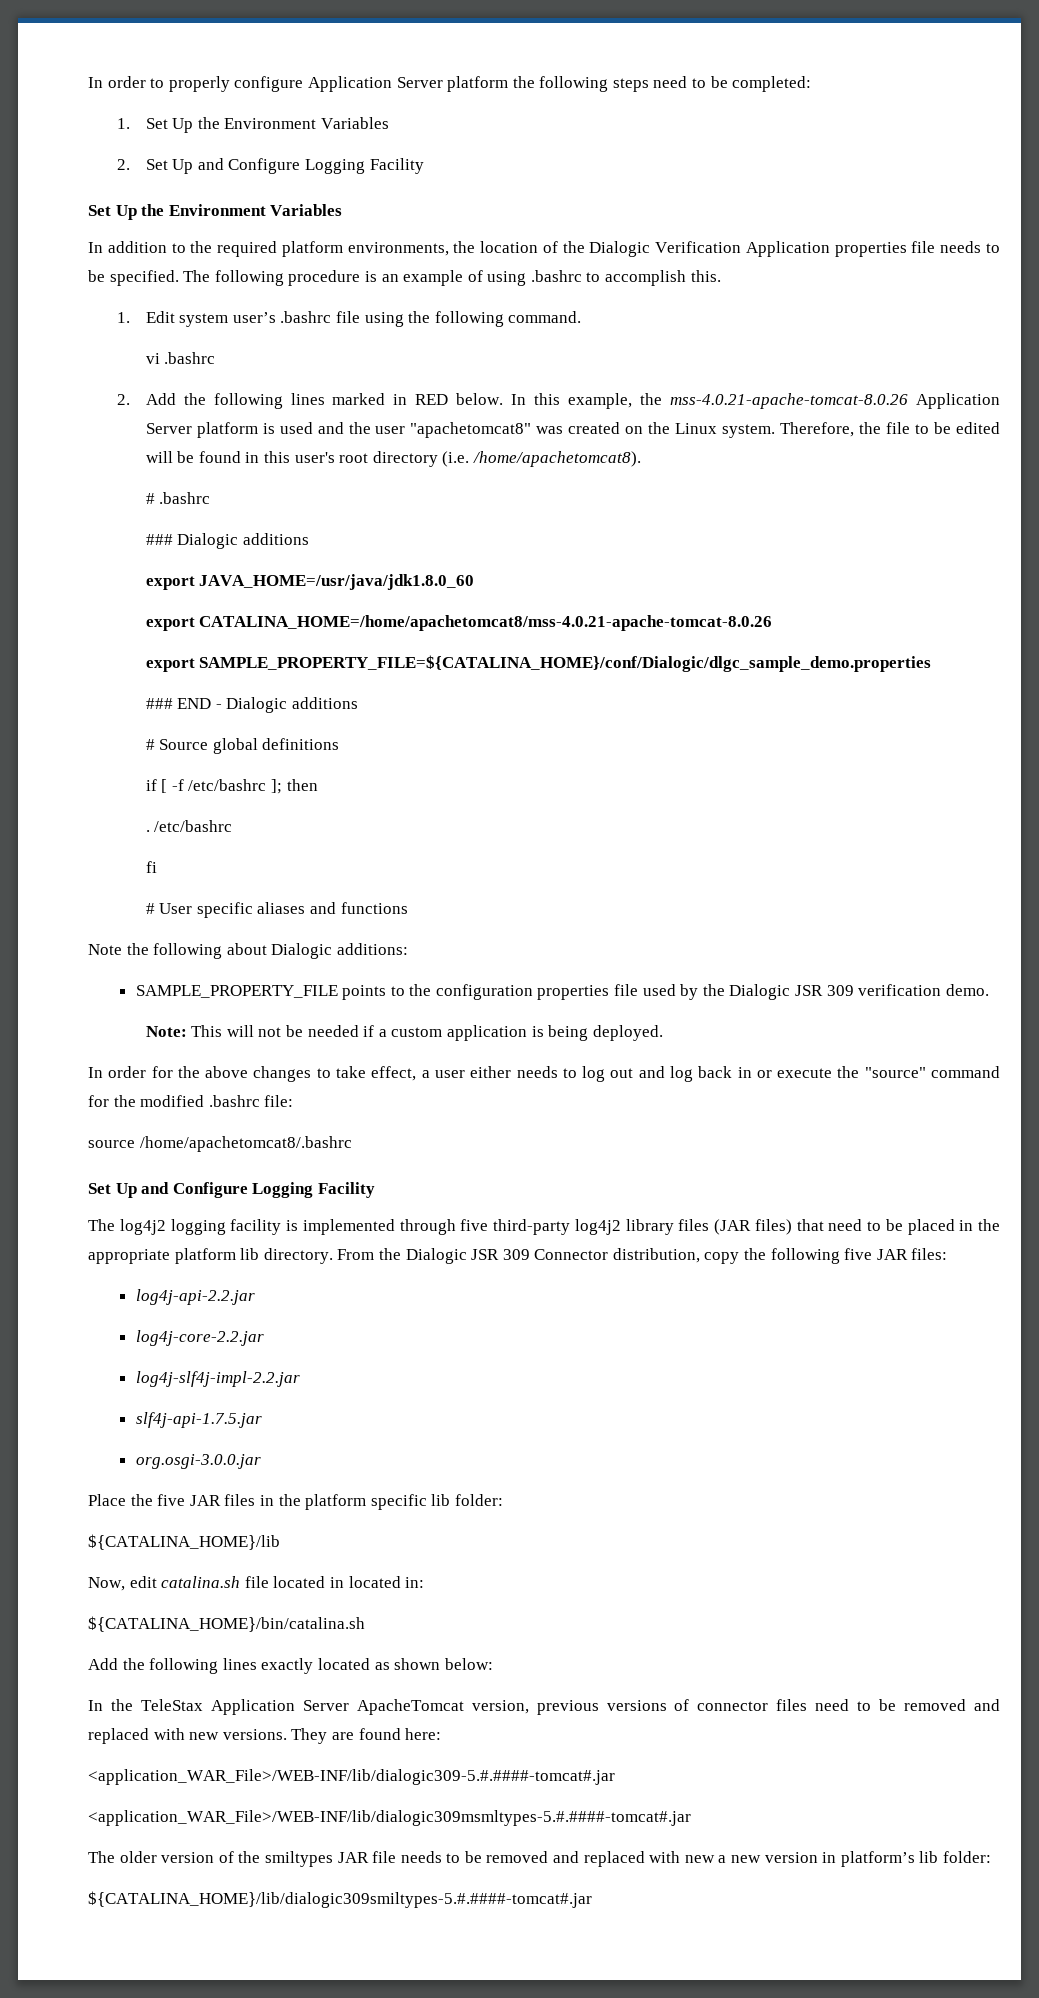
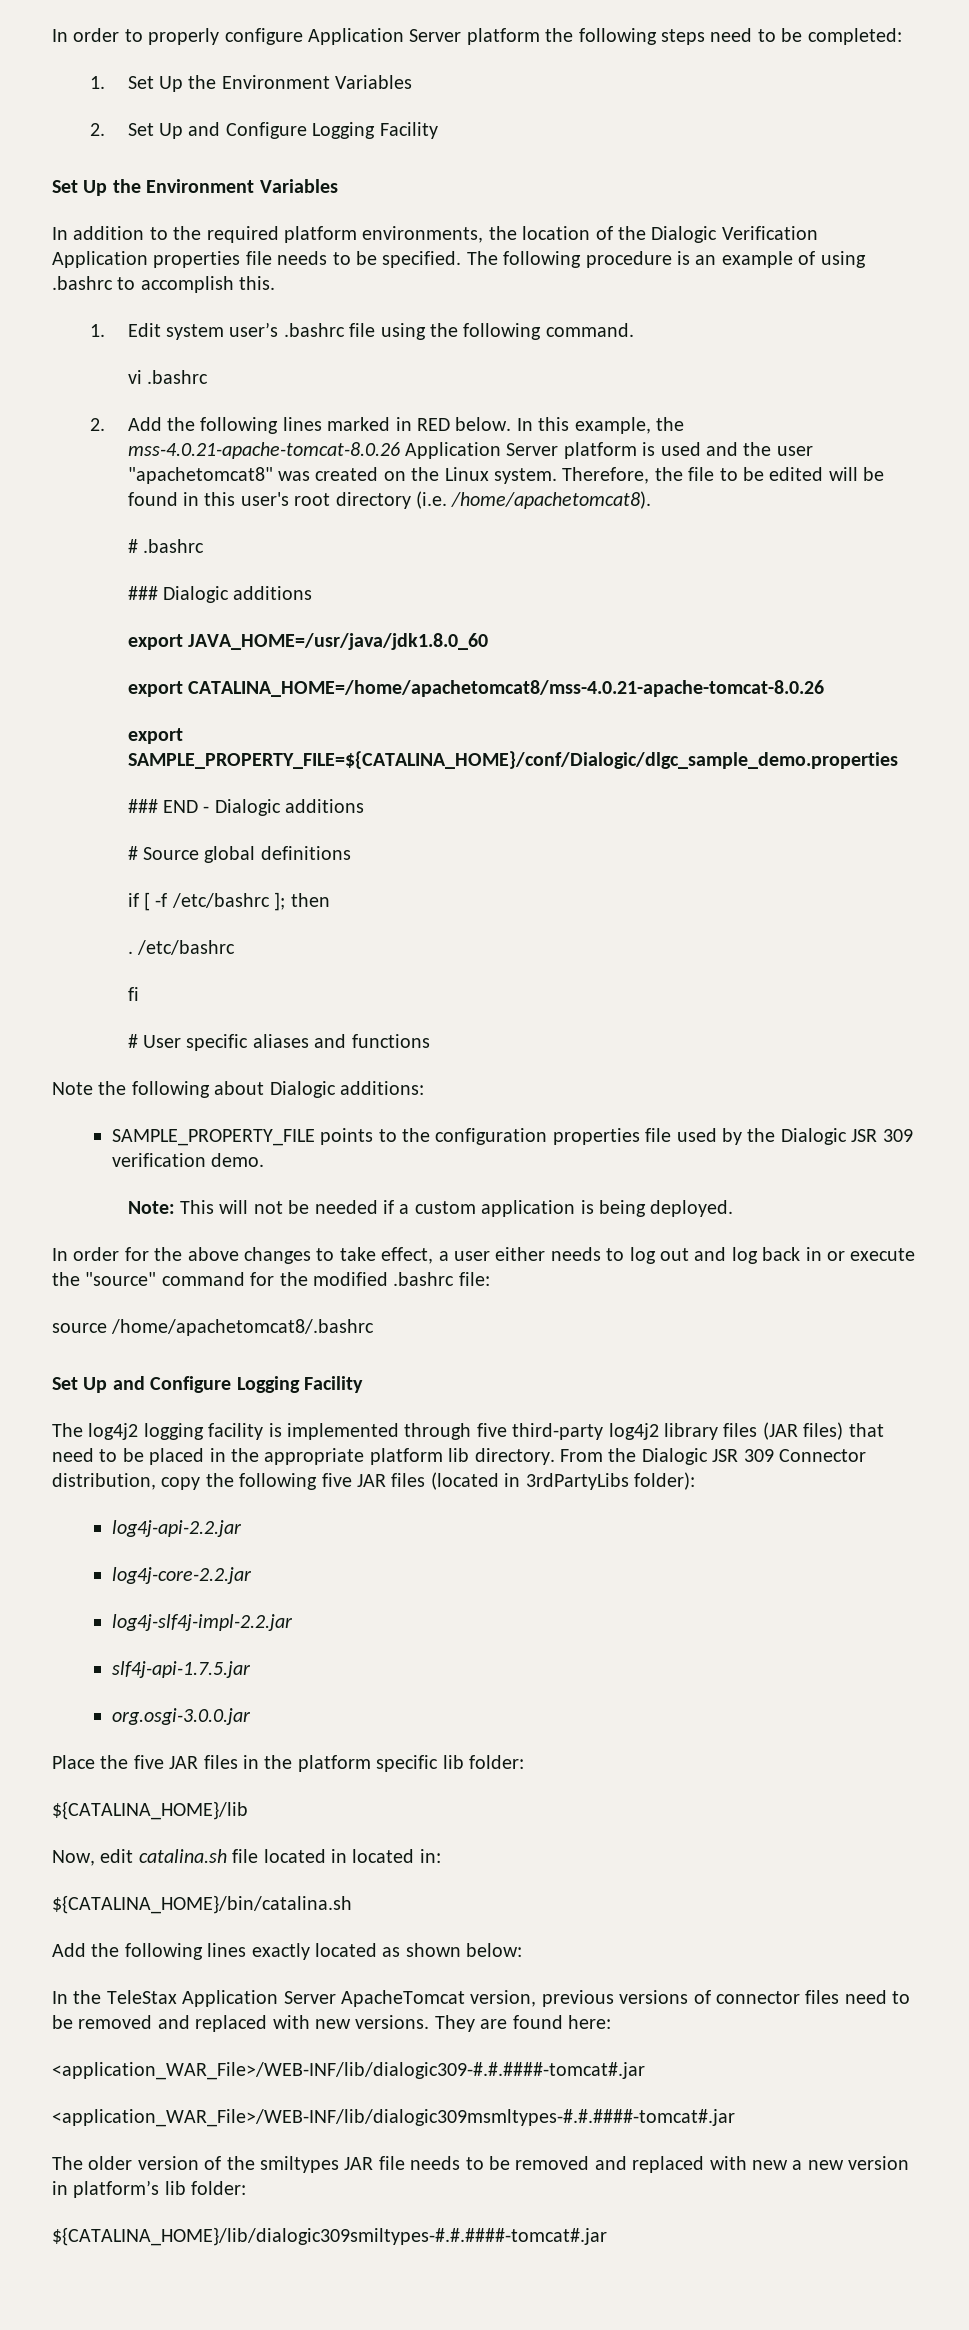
- From the Dialogic JSR 309 Connector distribution, copy the following five JAR files:
+ From the Dialogic JSR 309 Connector distribution, copy the following five JAR files (located in 3rdPartyLibs folder):
- <application_WAR_File>/WEB-INF/lib/dialogic309-5.#.####-tomcat#.jar
- <application_WAR_File>/WEB-INF/lib/dialogic309msmltypes-5.#.####-tomcat#.jar
+ <application_WAR_File>/WEB-INF/lib/dialogic309-#.#.####-tomcat#.jar
+ <application_WAR_File>/WEB-INF/lib/dialogic309msmltypes-#.#.####-tomcat#.jar
- ${CATALINA_HOME}/lib/dialogic309smiltypes-5.#.####-tomcat#.jar
+ ${CATALINA_HOME}/lib/dialogic309smiltypes-#.#.####-tomcat#.jar

